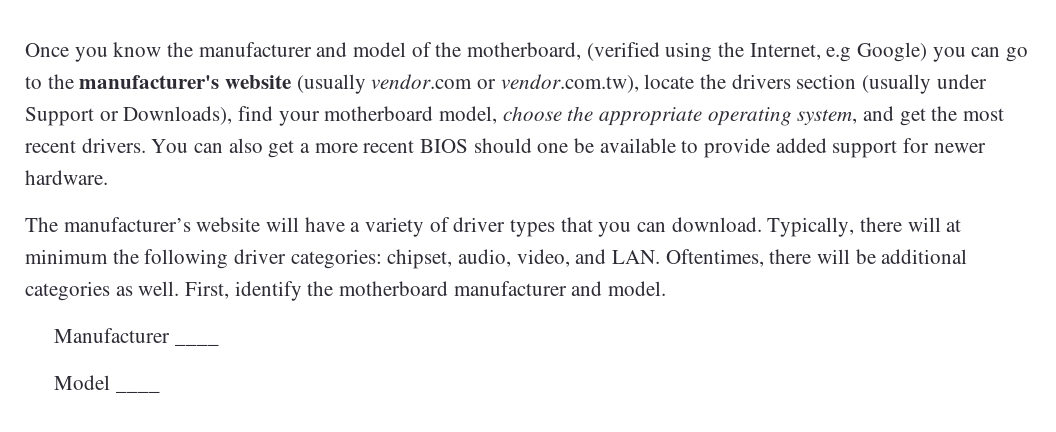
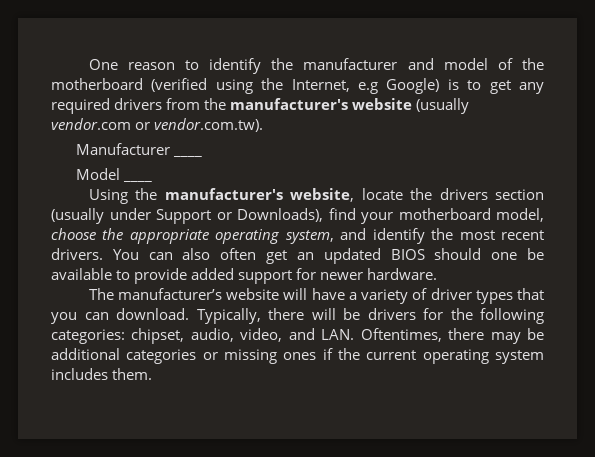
- Once you know the manufacturer and model of the motherboard, (verified using the Internet, e.g Google) you can go to the manufacturer's website (usually vendor.com or vendor.com.tw), locate the drivers section (usually under Support or Downloads), find your motherboard model, choose the appropriate operating system, and get the most recent drivers.
+ One reason to identify the manufacturer and model of the motherboard (verified using the Internet, e.g Google) is to get any required drivers from the manufacturer's website (usually vendor.com or vendor.com.tw).
+ Manufacturer ____
+ Model ____
+ Using the manufacturer's website, locate the drivers section (usually under Support or Downloads), find your motherboard model, choose the appropriate operating system, and identify the most recent drivers.
- You can also get a more recent BIOS should one be available to provide added support for newer hardware.
+ You can also often get an updated BIOS should one be available to provide added support for newer hardware.
- Typically, there will at minimum the following driver categories: chipset, audio, video, and LAN. Oftentimes, there will be additional categories as well. First, identify the motherboard manufacturer and model.
- Manufacturer ____
- Model ____
+ Typically, there will be drivers for the following categories: chipset, audio, video, and LAN. Oftentimes, there may be additional categories or missing ones if the current operating system includes them.

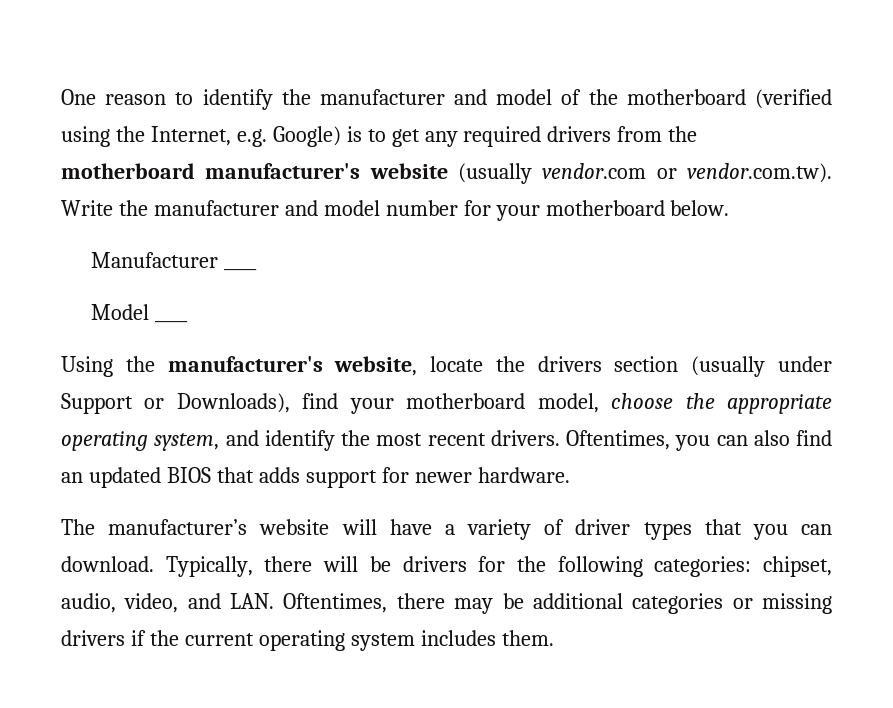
- One reason to identify the manufacturer and model of the motherboard (verified using the Internet, e.g Google) is to get any required drivers from the manufacturer's website (usually vendor.com or vendor.com.tw).
+ One reason to identify the manufacturer and model of the motherboard (verified using the Internet, e.g. Google) is to get any required drivers from the motherboard manufacturer's website (usually vendor.com or vendor.com.tw). Write the manufacturer and model number for your motherboard below.
- You can also often get an updated BIOS should one be available to provide added support for newer hardware.
+ Oftentimes, you can also find an updated BIOS that adds support for newer hardware.
- Typically, there will be drivers for the following categories: chipset, audio, video, and LAN. Oftentimes, there may be additional categories or missing ones if the current operating system includes them.
+ Typically, there will be drivers for the following categories: chipset, audio, video, and LAN. Oftentimes, there may be additional categories or missing drivers if the current operating system includes them.

